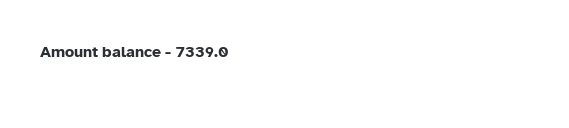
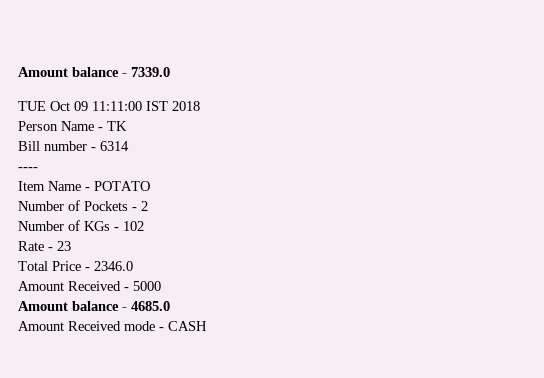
+ TUE Oct 09 11:11:00 IST 2018
+ Person Name - TK
+ Bill number - 6314
+ ----
+ Item Name - POTATO
+ Number of Pockets - 2
+ Number of KGs - 102
+ Rate - 23
+ Total Price - 2346.0
+ Amount Received - 5000
+ Amount balance - 4685.0
+ Amount Received mode - CASH

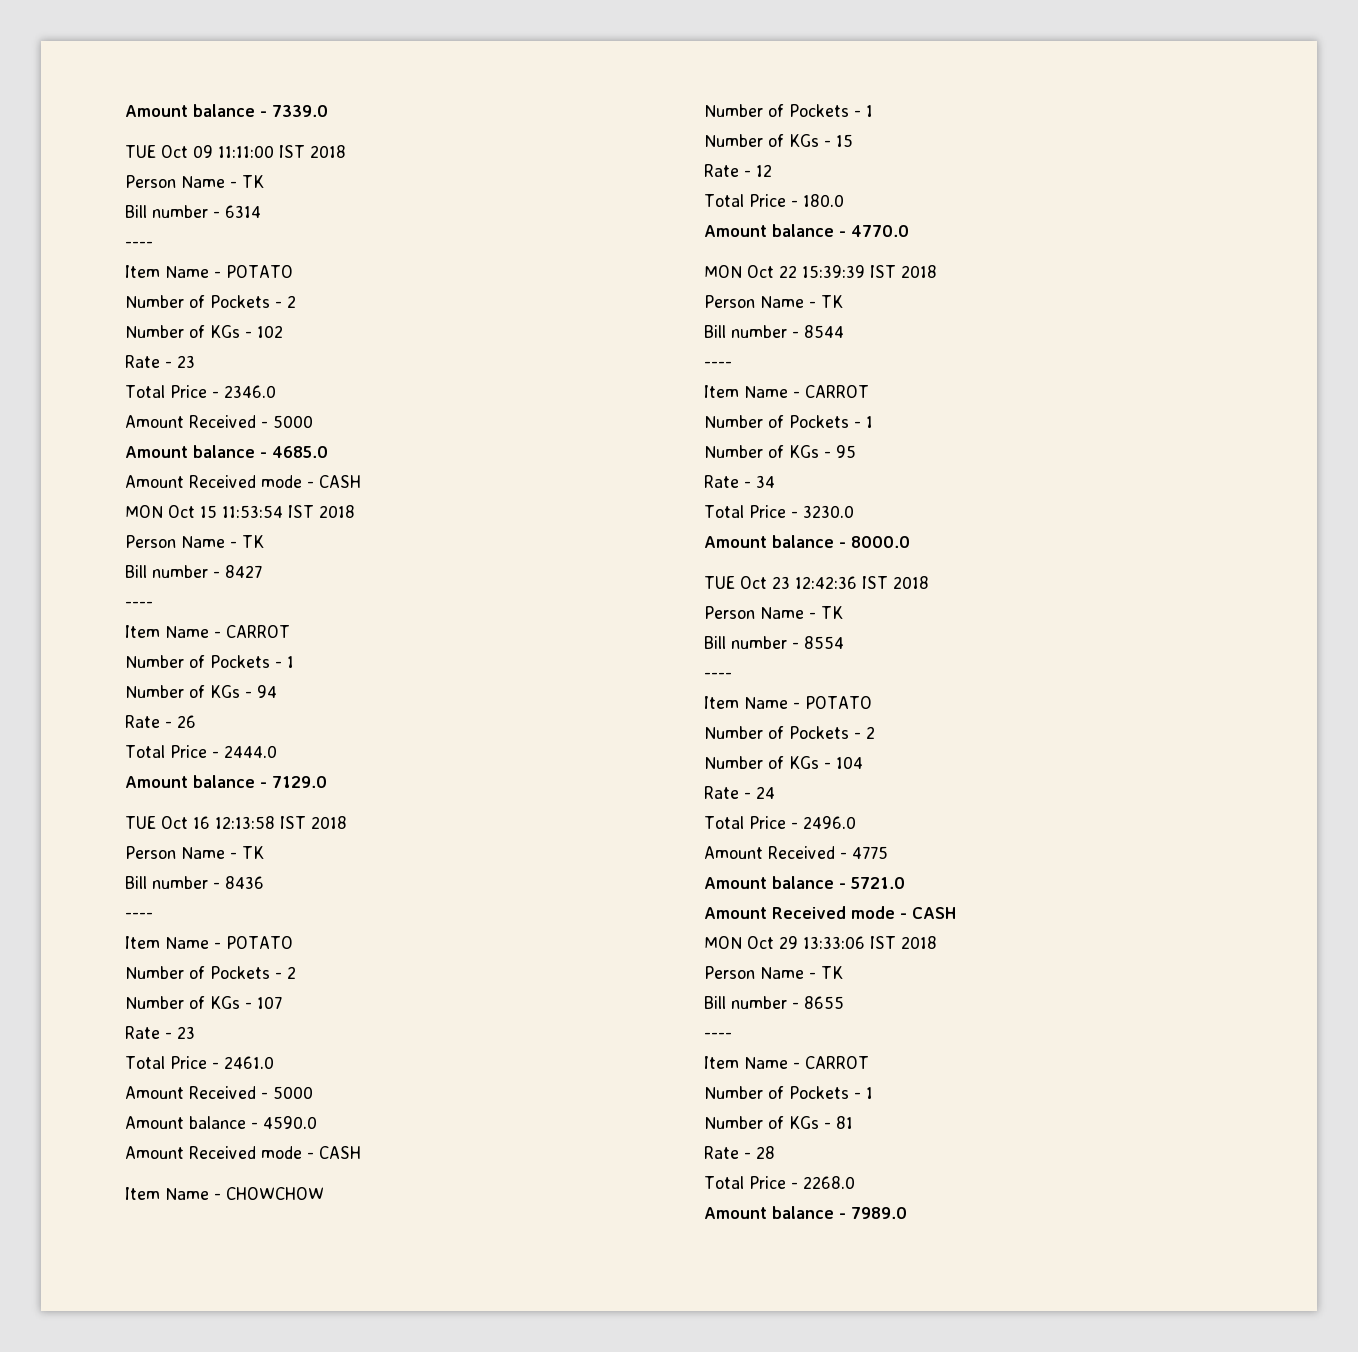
+ MON Oct 15 11:53:54 IST 2018
+ Person Name - TK
+ Bill number - 8427
+ ----
+ Item Name - CARROT
+ Number of Pockets - 1
+ Number of KGs - 94
+ Rate - 26
+ Total Price - 2444.0
+ Amount balance - 7129.0
+ TUE Oct 16 12:13:58 IST 2018
+ Person Name - TK
+ Bill number - 8436
+ ----
+ Item Name - POTATO
+ Number of Pockets - 2
+ Number of KGs - 107
+ Rate - 23
+ Total Price - 2461.0
+ Amount Received - 5000
+ Amount balance - 4590.0
+ Amount Received mode - CASH
+ Item Name - CHOWCHOW
+ Number of Pockets - 1
+ Number of KGs - 15
+ Rate - 12
+ Total Price - 180.0
+ Amount balance - 4770.0
+ MON Oct 22 15:39:39 IST 2018
+ Person Name - TK
+ Bill number - 8544
+ ----
+ Item Name - CARROT
+ Number of Pockets - 1
+ Number of KGs - 95
+ Rate - 34
+ Total Price - 3230.0
+ Amount balance - 8000.0
+ TUE Oct 23 12:42:36 IST 2018
+ Person Name - TK
+ Bill number - 8554
+ ----
+ Item Name - POTATO
+ Number of Pockets - 2
+ Number of KGs - 104
+ Rate - 24
+ Total Price - 2496.0
+ Amount Received - 4775
+ Amount balance - 5721.0
+ Amount Received mode - CASH
+ MON Oct 29 13:33:06 IST 2018
+ Person Name - TK
+ Bill number - 8655
+ ----
+ Item Name - CARROT
+ Number of Pockets - 1
+ Number of KGs - 81
+ Rate - 28
+ Total Price - 2268.0
+ Amount balance - 7989.0

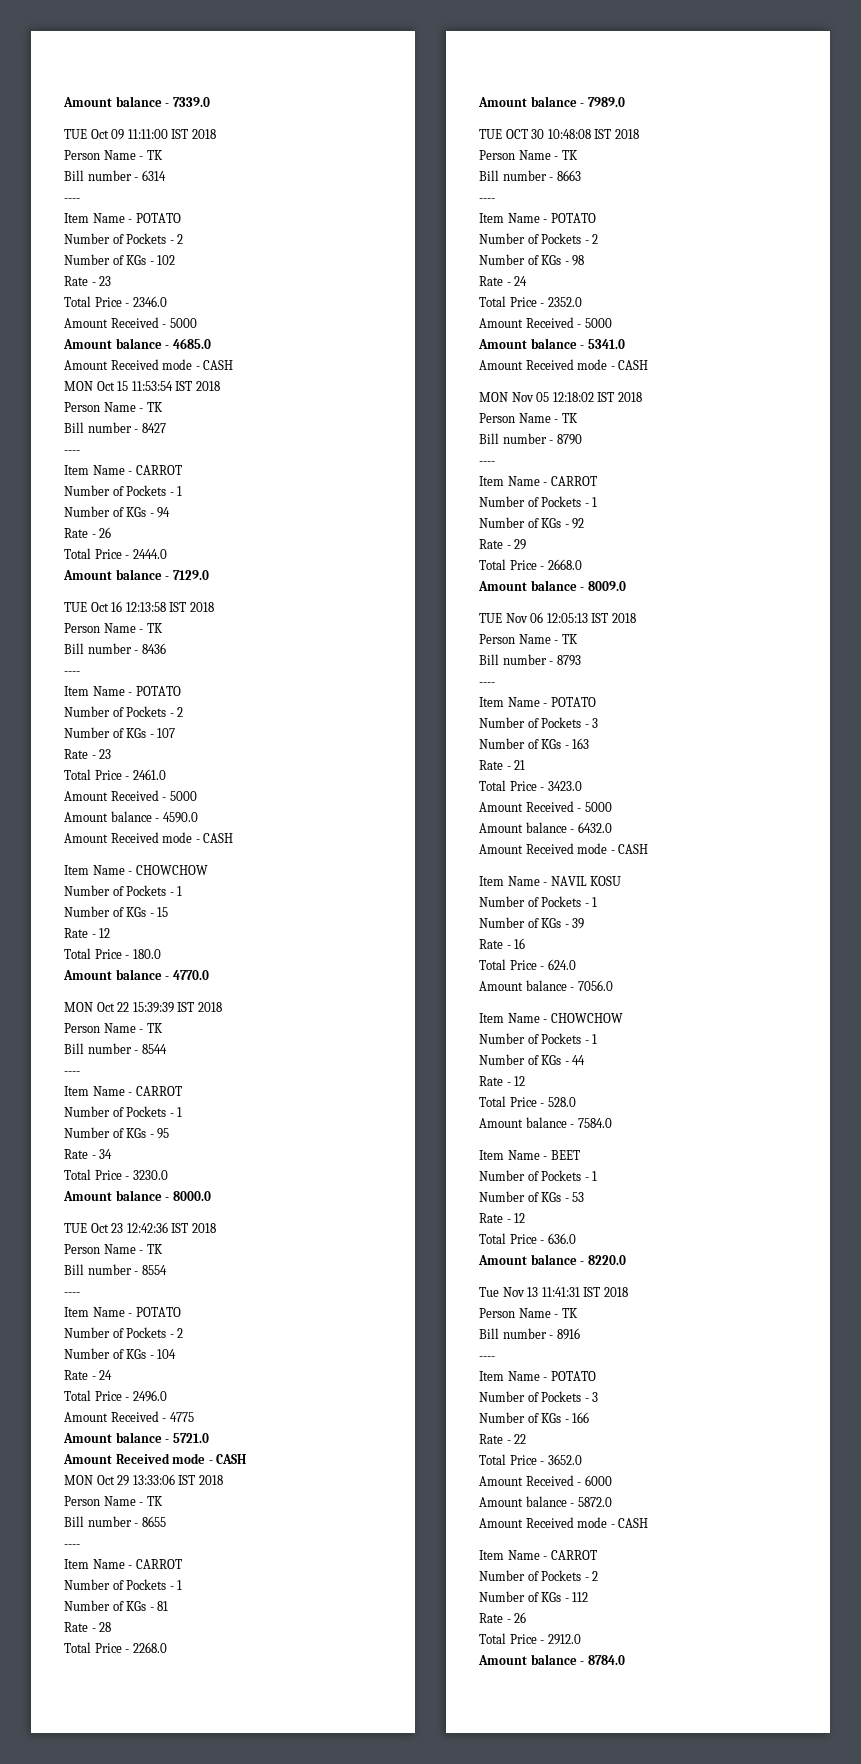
+ TUE OCT 30 10:48:08 IST 2018
+ Person Name - TK
+ Bill number - 8663
+ ----
+ Item Name - POTATO
+ Number of Pockets - 2
+ Number of KGs - 98
+ Rate - 24
+ Total Price - 2352.0
+ Amount Received - 5000
+ Amount balance - 5341.0
+ Amount Received mode - CASH
+ MON Nov 05 12:18:02 IST 2018
+ Person Name - TK
+ Bill number - 8790
+ ----
+ Item Name - CARROT
+ Number of Pockets - 1
+ Number of KGs - 92
+ Rate - 29
+ Total Price - 2668.0
+ Amount balance - 8009.0
+ TUE Nov 06 12:05:13 IST 2018
+ Person Name - TK
+ Bill number - 8793
+ ----
+ Item Name - POTATO
+ Number of Pockets - 3
+ Number of KGs - 163
+ Rate - 21
+ Total Price - 3423.0
+ Amount Received - 5000
+ Amount balance - 6432.0
+ Amount Received mode - CASH
+ Item Name - NAVIL KOSU
+ Number of Pockets - 1
+ Number of KGs - 39
+ Rate - 16
+ Total Price - 624.0
+ Amount balance - 7056.0
+ Item Name - CHOWCHOW
+ Number of Pockets - 1
+ Number of KGs - 44
+ Rate - 12
+ Total Price - 528.0
+ Amount balance - 7584.0
+ Item Name - BEET
+ Number of Pockets - 1
+ Number of KGs - 53
+ Rate - 12
+ Total Price - 636.0
+ Amount balance - 8220.0
+ Tue Nov 13 11:41:31 IST 2018
+ Person Name - TK
+ Bill number - 8916
+ ----
+ Item Name - POTATO
+ Number of Pockets - 3
+ Number of KGs - 166
+ Rate - 22
+ Total Price - 3652.0
+ Amount Received - 6000
+ Amount balance - 5872.0
+ Amount Received mode - CASH
+ Item Name - CARROT
+ Number of Pockets - 2
+ Number of KGs - 112
+ Rate - 26
+ Total Price - 2912.0
+ Amount balance - 8784.0

